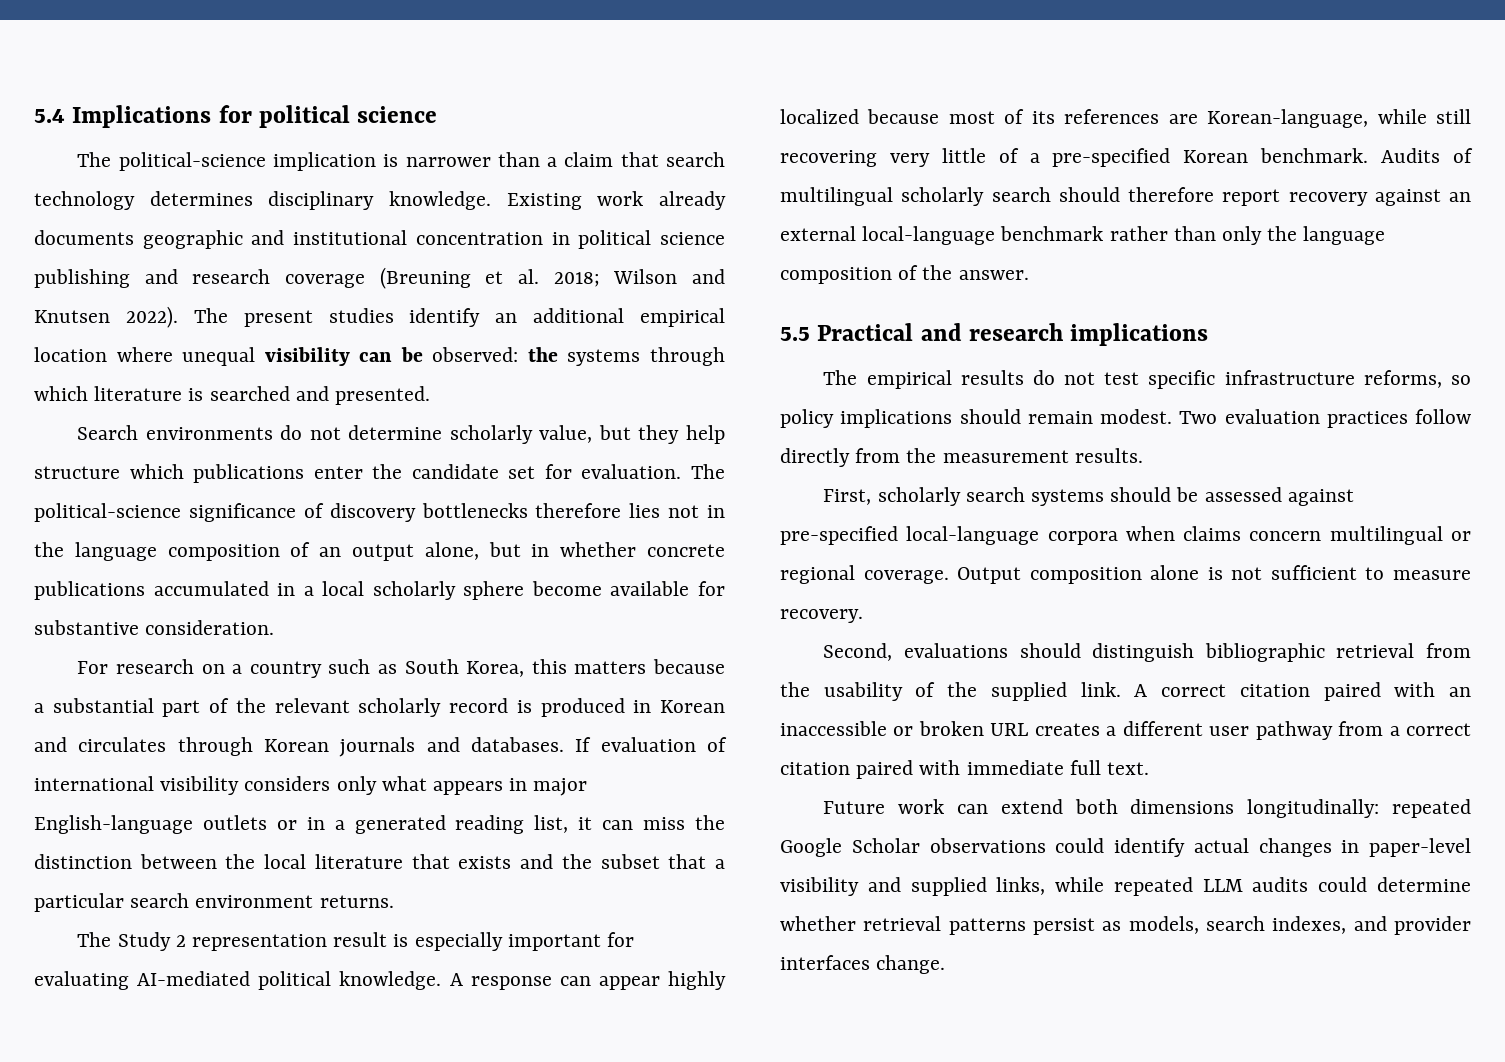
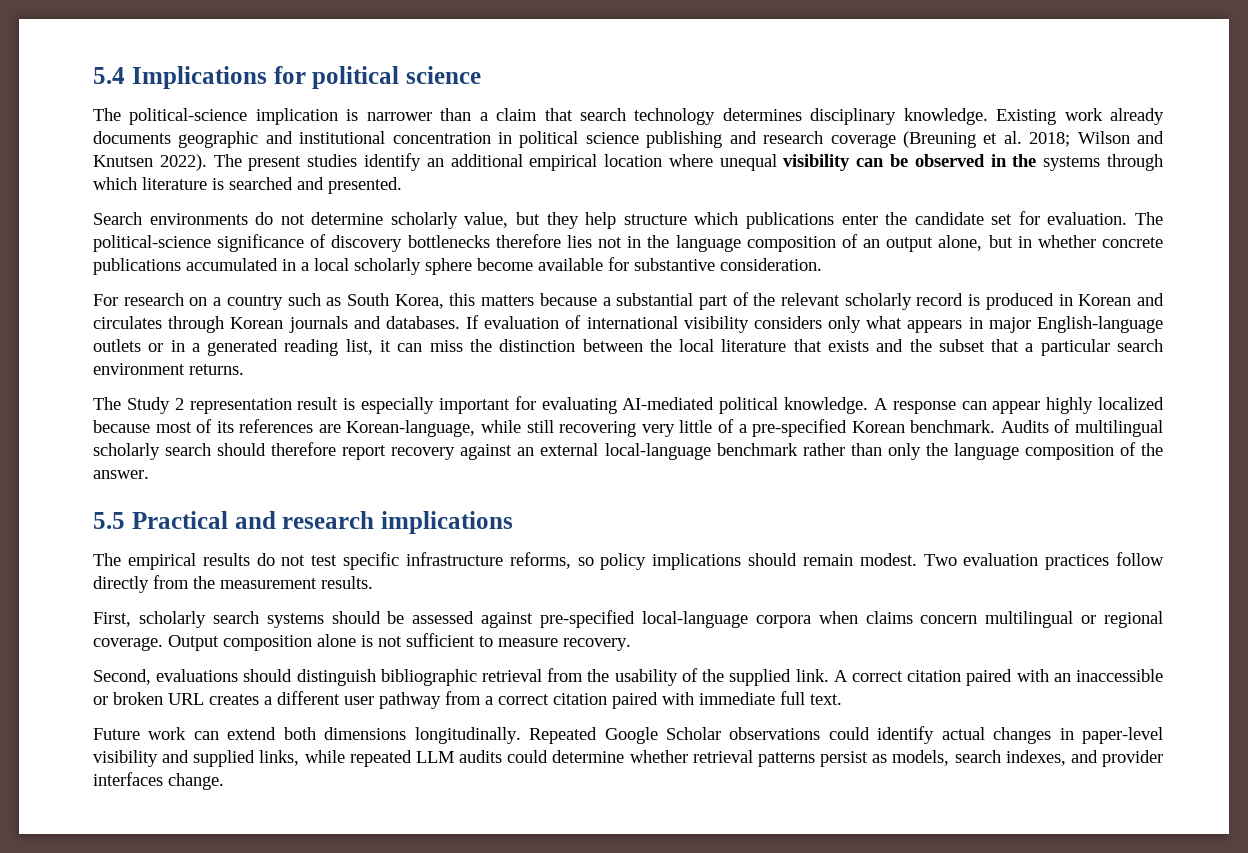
- The present studies identify an additional empirical location where unequal visibility can be observed: the systems through which literature is searched and presented.
+ The present studies identify an additional empirical location where unequal visibility can be observed in the systems through which literature is searched and presented.
- Future work can extend both dimensions longitudinally: repeated Google Scholar observations could identify actual changes in paper-level visibility and supplied links, while repeated LLM audits could determine whether retrieval patterns persist as models, search indexes, and provider interfaces change.
+ Future work can extend both dimensions longitudinally. Repeated Google Scholar observations could identify actual changes in paper-level visibility and supplied links, while repeated LLM audits could determine whether retrieval patterns persist as models, search indexes, and provider interfaces change.

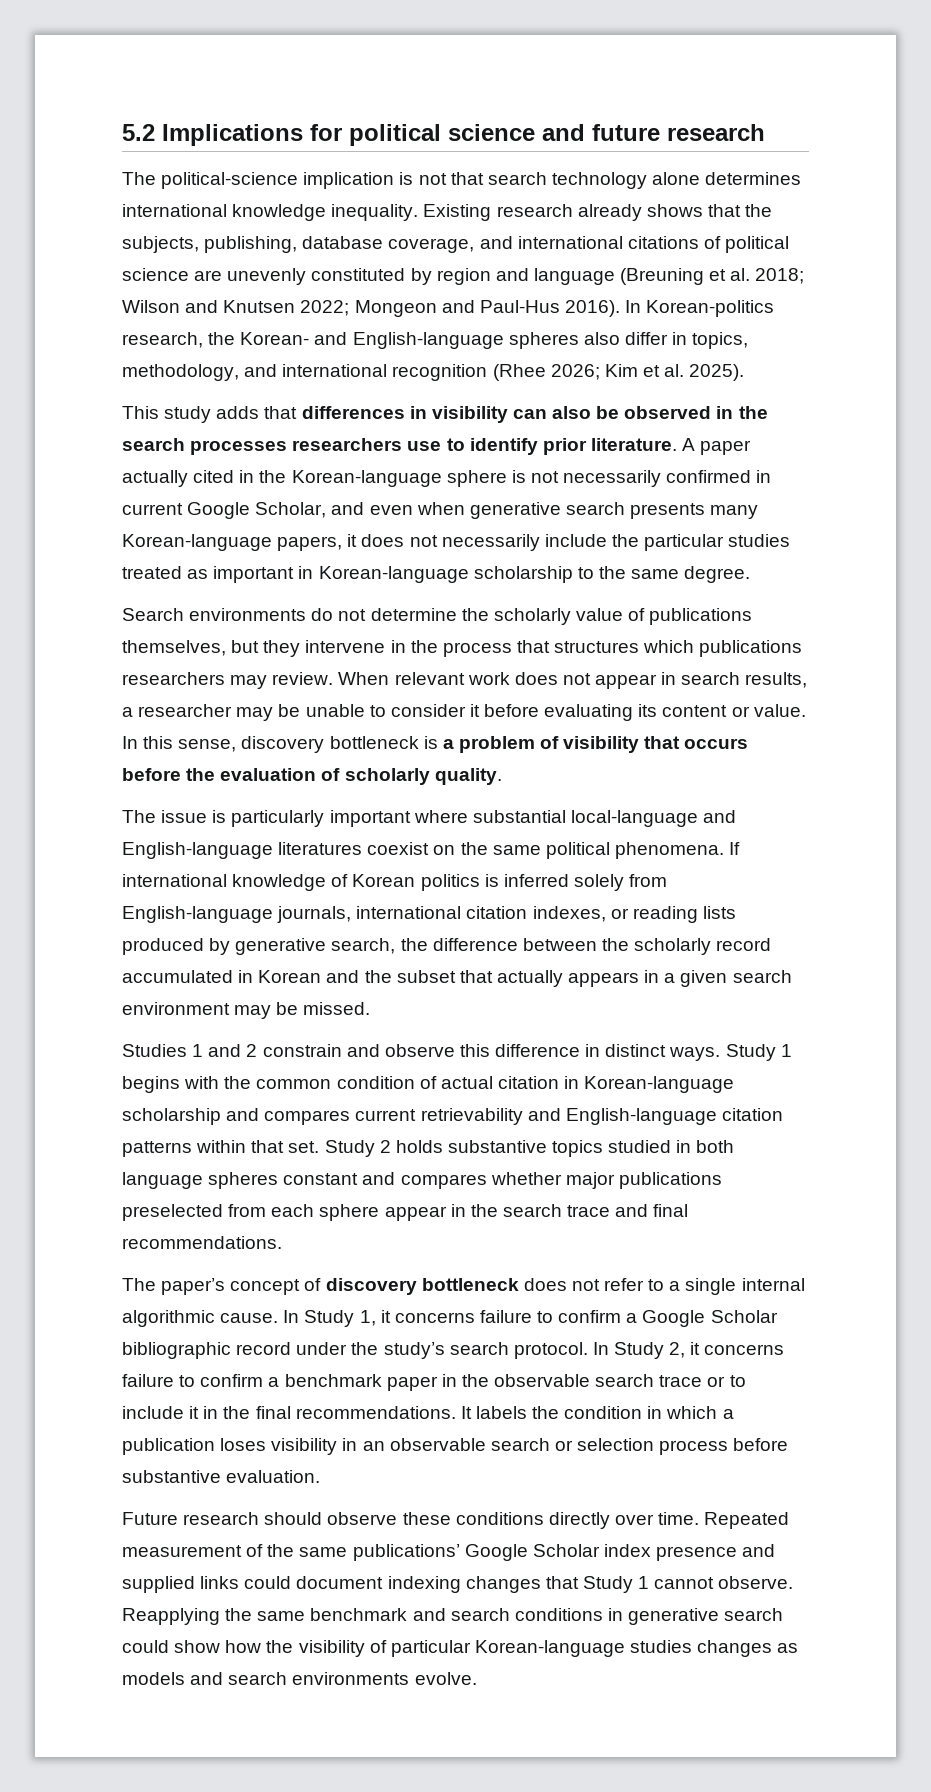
- 5.4 Implications for political science
+ 5.2 Implications for political science and future research
- The political-science implication is narrower than a claim that search technology determines disciplinary knowledge. Existing work already documents geographic and institutional concentration in political science publishing and research coverage (Breuning et al. 2018; Wilson and Knutsen 2022). The present studies identify an additional empirical location where unequal visibility can be observed in the systems through which literature is searched and presented.
+ The political-science implication is not that search technology alone determines international knowledge inequality. Existing research already shows that the subjects, publishing, database coverage, and international citations of political science are unevenly constituted by region and language (Breuning et al. 2018; Wilson and Knutsen 2022; Mongeon and Paul-Hus 2016). In Korean-politics research, the Korean- and English-language spheres also differ in topics, methodology, and international recognition (Rhee 2026; Kim et al. 2025).
+ This study adds that differences in visibility can also be observed in the search processes researchers use to identify prior literature. A paper actually cited in the Korean-language sphere is not necessarily confirmed in current Google Scholar, and even when generative search presents many Korean-language papers, it does not necessarily include the particular studies treated as important in Korean-language scholarship to the same degree.
- Search environments do not determine scholarly value, but they help structure which publications enter the candidate set for evaluation. The political-science significance of discovery bottlenecks therefore lies not in the language composition of an output alone, but in whether concrete publications accumulated in a local scholarly sphere become available for substantive consideration.
- For research on a country such as South Korea, this matters because a substantial part of the relevant scholarly record is produced in Korean and circulates through Korean journals and databases. If evaluation of international visibility considers only what appears in major English-language outlets or in a generated reading list, it can miss the distinction between the local literature that exists and the subset that a particular search environment returns.
- The Study 2 representation result is especially important for evaluating AI-mediated political knowledge. A response can appear highly localized because most of its references are Korean-language, while still recovering very little of a pre-specified Korean benchmark. Audits of multilingual scholarly search should therefore report recovery against an external local-language benchmark rather than only the language composition of the answer.
- 5.5 Practical and research implications
- The empirical results do not test specific infrastructure reforms, so policy implications should remain modest. Two evaluation practices follow directly from the measurement results.
- First, scholarly search systems should be assessed against pre-specified local-language corpora when claims concern multilingual or regional coverage. Output composition alone is not sufficient to measure recovery.
- Second, evaluations should distinguish bibliographic retrieval from the usability of the supplied link. A correct citation paired with an inaccessible or broken URL creates a different user pathway from a correct citation paired with immediate full text.
- Future work can extend both dimensions longitudinally. Repeated Google Scholar observations could identify actual changes in paper-level visibility and supplied links, while repeated LLM audits could determine whether retrieval patterns persist as models, search indexes, and provider interfaces change.
+ Search environments do not determine the scholarly value of publications themselves, but they intervene in the process that structures which publications researchers may review. When relevant work does not appear in search results, a researcher may be unable to consider it before evaluating its content or value. In this sense, discovery bottleneck is a problem of visibility that occurs before the evaluation of scholarly quality.
+ The issue is particularly important where substantial local-language and English-language literatures coexist on the same political phenomena. If international knowledge of Korean politics is inferred solely from English-language journals, international citation indexes, or reading lists produced by generative search, the difference between the scholarly record accumulated in Korean and the subset that actually appears in a given search environment may be missed.
+ Studies 1 and 2 constrain and observe this difference in distinct ways. Study 1 begins with the common condition of actual citation in Korean-language scholarship and compares current retrievability and English-language citation patterns within that set. Study 2 holds substantive topics studied in both language spheres constant and compares whether major publications preselected from each sphere appear in the search trace and final recommendations.
+ The paper’s concept of discovery bottleneck does not refer to a single internal algorithmic cause. In Study 1, it concerns failure to confirm a Google Scholar bibliographic record under the study’s search protocol. In Study 2, it concerns failure to confirm a benchmark paper in the observable search trace or to include it in the final recommendations. It labels the condition in which a publication loses visibility in an observable search or selection process before substantive evaluation.
+ Future research should observe these conditions directly over time. Repeated measurement of the same publications’ Google Scholar index presence and supplied links could document indexing changes that Study 1 cannot observe. Reapplying the same benchmark and search conditions in generative search could show how the visibility of particular Korean-language studies changes as models and search environments evolve.

